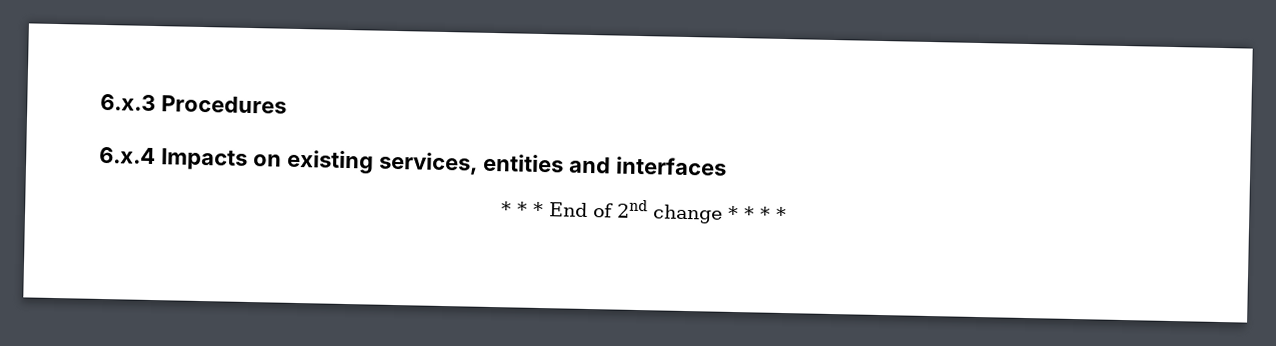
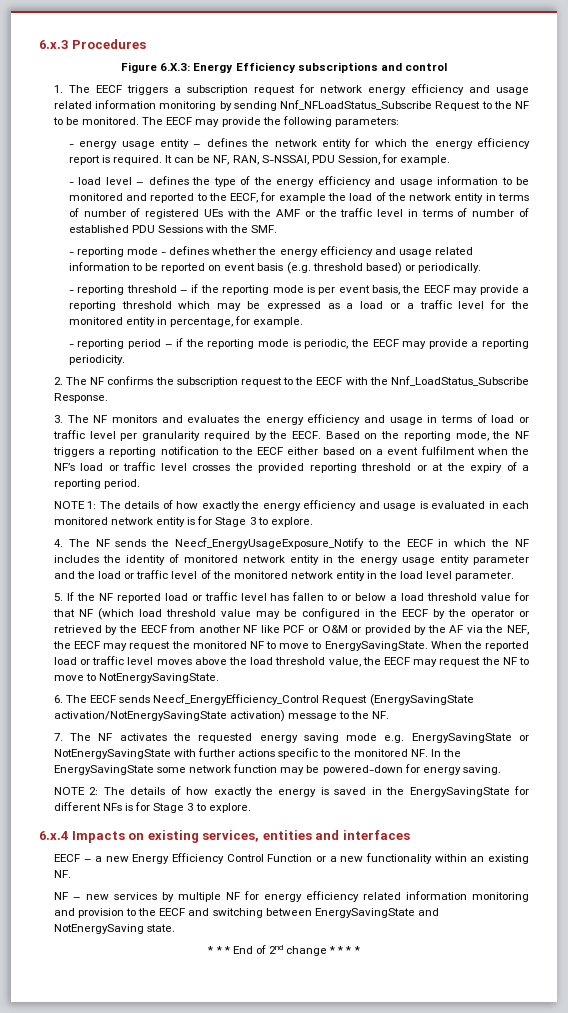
+ Figure 6.X.3: Energy Efficiency subscriptions and control
+ 1. The EECF triggers a subscription request for network energy efficiency and usage related information monitoring by sending Nnf_NFLoadStatus_Subscribe Request to the NF to be monitored. The EECF may provide the following parameters:
+ - energy usage entity – defines the network entity for which the energy efficiency report is required. It can be NF, RAN, S-NSSAI, PDU Session, for example.
+ - load level – defines the type of the energy efficiency and usage information to be monitored and reported to the EECF, for example the load of the network entity in terms of number of registered UEs with the AMF or the traffic level in terms of number of established PDU Sessions with the SMF.
+ - reporting mode - defines whether the energy efficiency and usage related information to be reported on event basis (e.g. threshold based) or periodically.
+ - reporting threshold – if the reporting mode is per event basis, the EECF may provide a reporting threshold which may be expressed as a load or a traffic level for the monitored entity in percentage, for example.
+ - reporting period – if the reporting mode is periodic, the EECF may provide a reporting periodicity.
+ 2. The NF confirms the subscription request to the EECF with the Nnf_LoadStatus_Subscribe Response.
+ 3. The NF monitors and evaluates the energy efficiency and usage in terms of load or traffic level per granularity required by the EECF. Based on the reporting mode, the NF triggers a reporting notification to the EECF either based on a event fulfilment when the NF’s load or traffic level crosses the provided reporting threshold or at the expiry of a reporting period.
+ NOTE 1: The details of how exactly the energy efficiency and usage is evaluated in each monitored network entity is for Stage 3 to explore.
+ 4. The NF sends the Neecf_EnergyUsageExposure_Notify to the EECF in which the NF includes the identity of monitored network entity in the energy usage entity parameter and the load or traffic level of the monitored network entity in the load level parameter.
+ 5. If the NF reported load or traffic level has fallen to or below a load threshold value for that NF (which load threshold value may be configured in the EECF by the operator or retrieved by the EECF from another NF like PCF or O&M or provided by the AF via the NEF, the EECF may request the monitored NF to move to EnergySavingState. When the reported load or traffic level moves above the load threshold value, the EECF may request the NF to move to NotEnergySavingState.
+ 6. The EECF sends Neecf_EnergyEfficiency_Control Request (EnergySavingState activation/NotEnergySavingState activation) message to the NF.
+ 7. The NF activates the requested energy saving mode e.g. EnergySavingState or NotEnergySavingState with further actions specific to the monitored NF. In the EnergySavingState some network function may be powered-down for energy saving.
+ NOTE 2: The details of how exactly the energy is saved in the EnergySavingState for different NFs is for Stage 3 to explore.
+ EECF – a new Energy Efficiency Control Function or a new functionality within an existing NF.
+ NF – new services by multiple NF for energy efficiency related information monitoring and provision to the EECF and switching between EnergySavingState and NotEnergySaving state.

